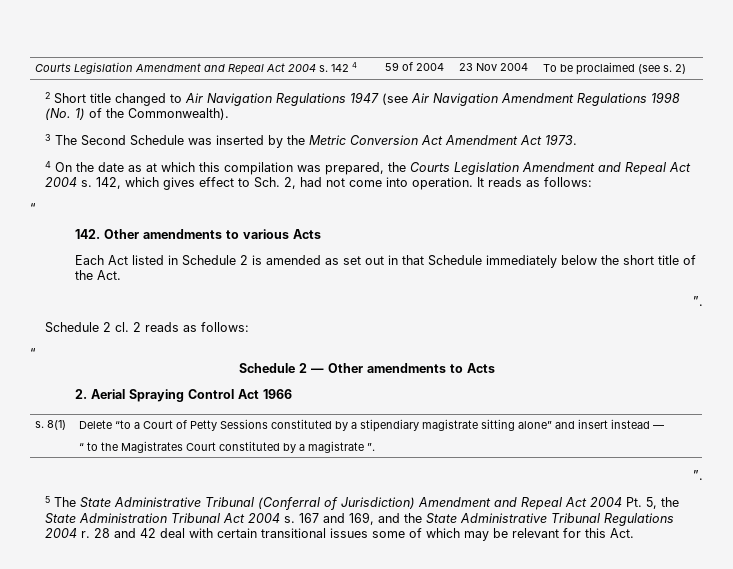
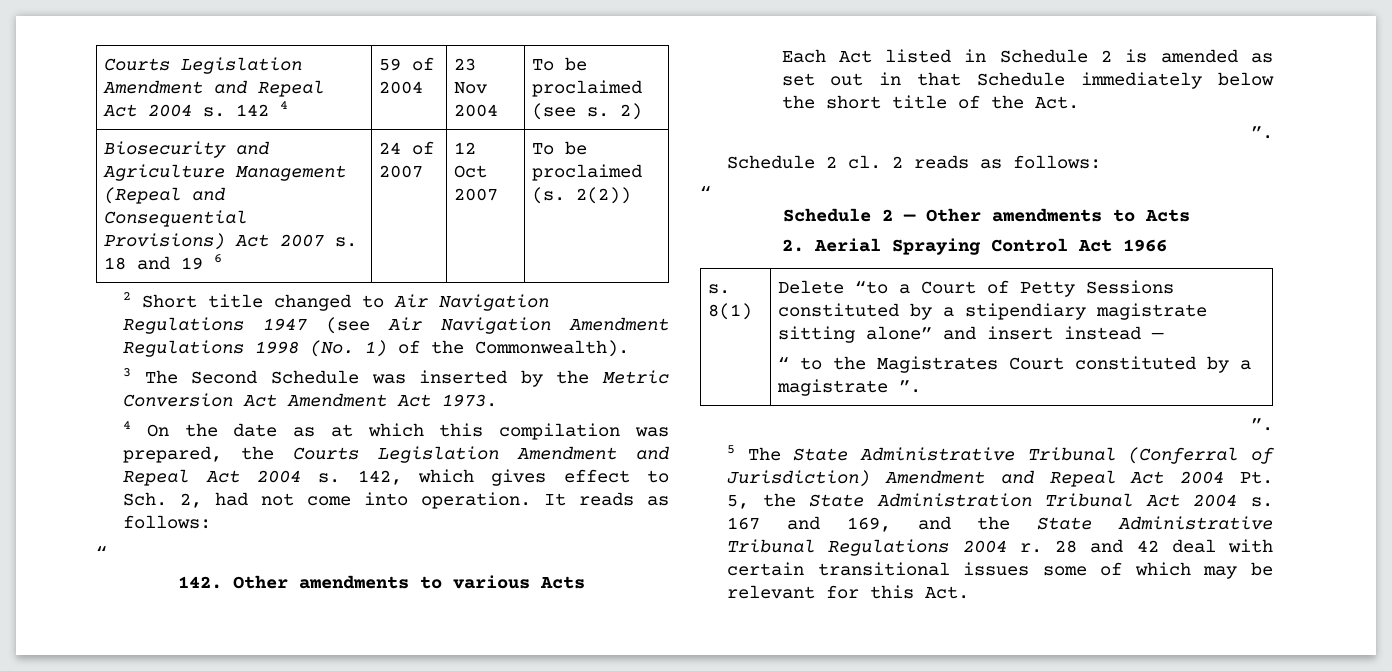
+ Biosecurity and Agriculture Management (Repeal and Consequential Provisions) Act 2007 s. 18 and 19 6 | 24 of 2007 | 12 Oct 2007 | To be proclaimed (s. 2(2))

